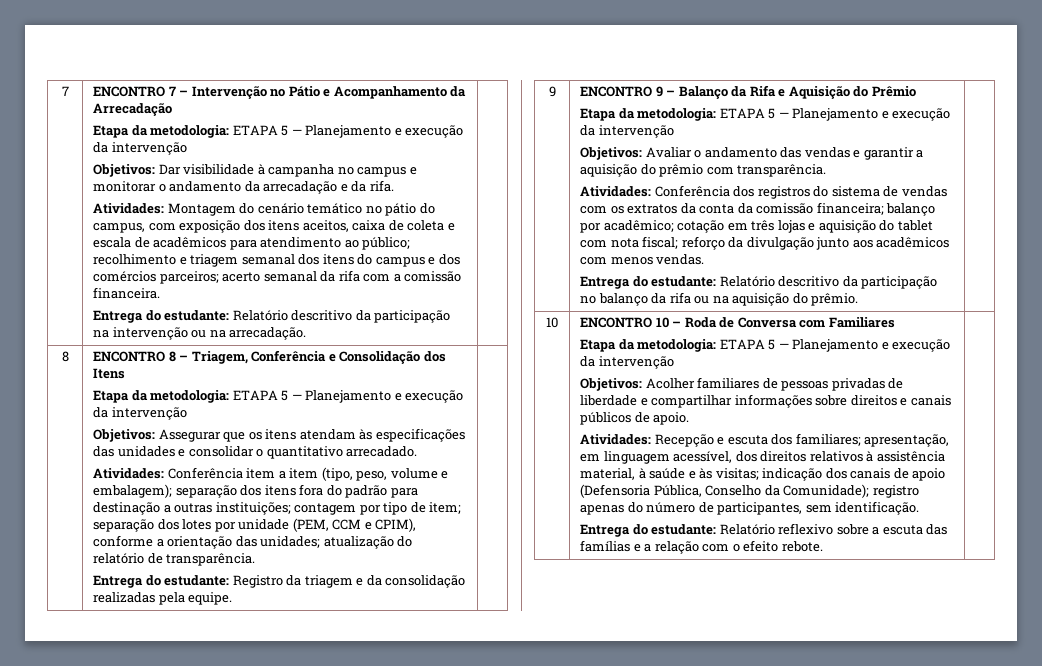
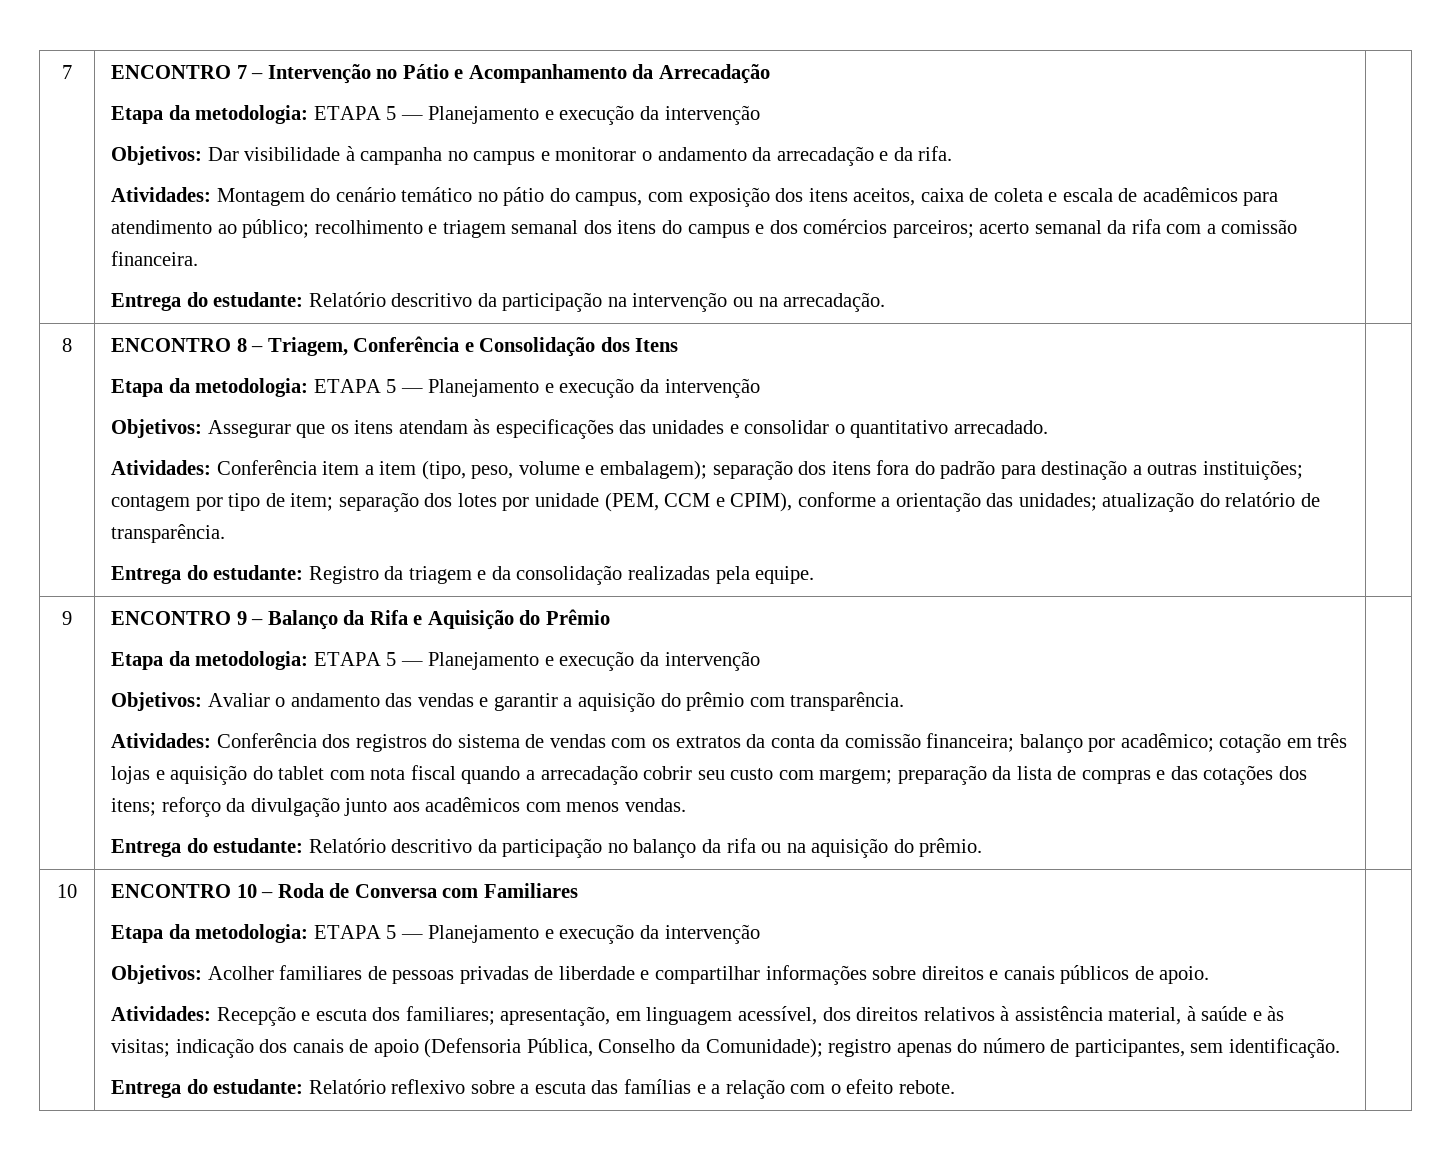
- Atividades: Conferência dos registros do sistema de vendas com os extratos da conta da comissão financeira; balanço por acadêmico; cotação em três lojas e aquisição do tablet com nota fiscal; reforço da divulgação junto aos acadêmicos com menos vendas.
+ Atividades: Conferência dos registros do sistema de vendas com os extratos da conta da comissão financeira; balanço por acadêmico; cotação em três lojas e aquisição do tablet com nota fiscal quando a arrecadação cobrir seu custo com margem; preparação da lista de compras e das cotações dos itens; reforço da divulgação junto aos acadêmicos com menos vendas.

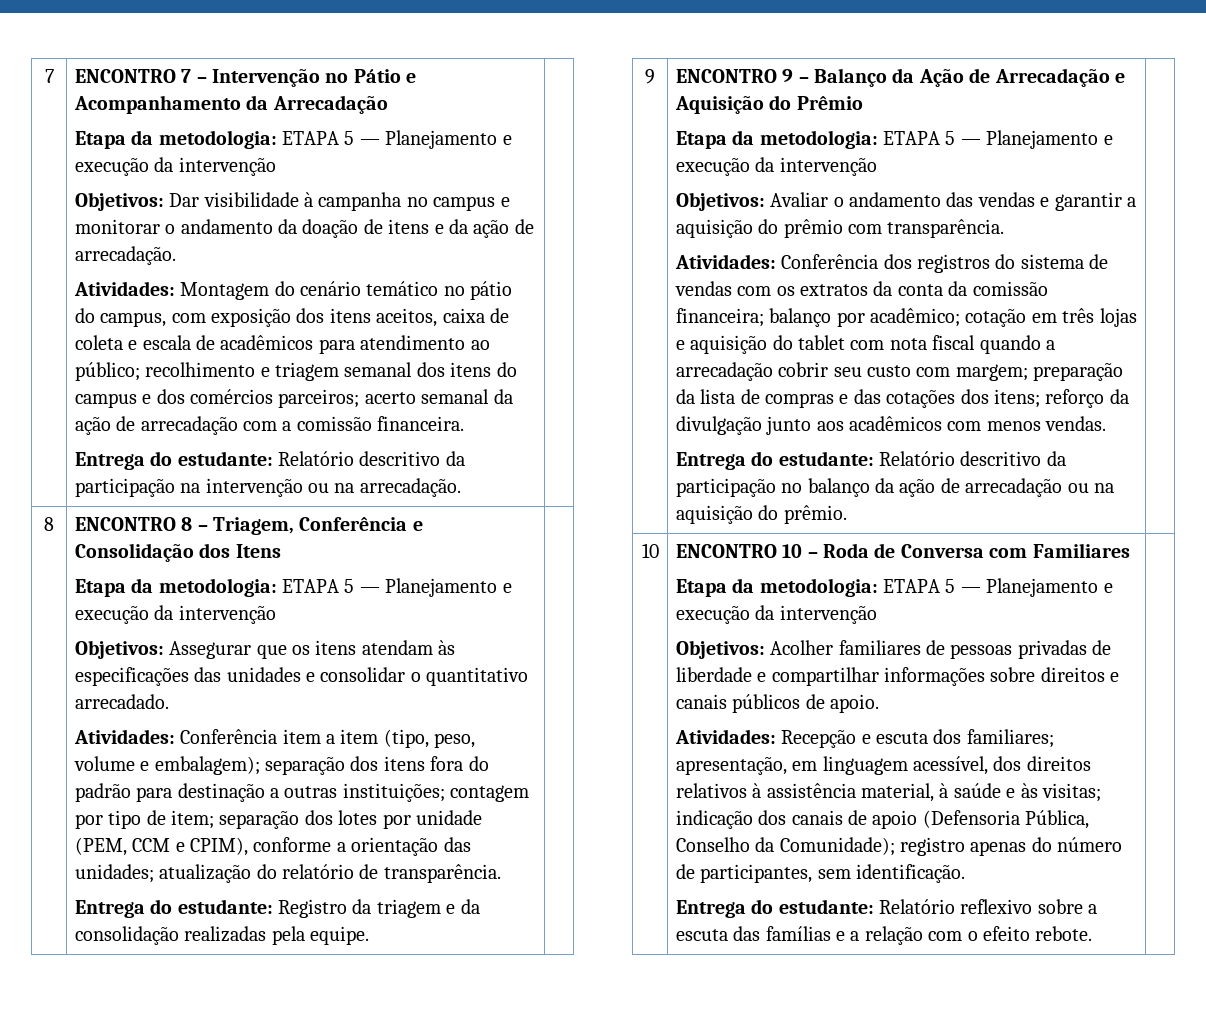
- Objetivos: Dar visibilidade à campanha no campus e monitorar o andamento da arrecadação e da rifa.
+ Objetivos: Dar visibilidade à campanha no campus e monitorar o andamento da doação de itens e da ação de arrecadação.
- Atividades: Montagem do cenário temático no pátio do campus, com exposição dos itens aceitos, caixa de coleta e escala de acadêmicos para atendimento ao público; recolhimento e triagem semanal dos itens do campus e dos comércios parceiros; acerto semanal da rifa com a comissão financeira.
+ Atividades: Montagem do cenário temático no pátio do campus, com exposição dos itens aceitos, caixa de coleta e escala de acadêmicos para atendimento ao público; recolhimento e triagem semanal dos itens do campus e dos comércios parceiros; acerto semanal da ação de arrecadação com a comissão financeira.
- ENCONTRO 9 – Balanço da Rifa e Aquisição do Prêmio
+ ENCONTRO 9 – Balanço da Ação de Arrecadação e Aquisição do Prêmio
- Entrega do estudante: Relatório descritivo da participação no balanço da rifa ou na aquisição do prêmio.
+ Entrega do estudante: Relatório descritivo da participação no balanço da ação de arrecadação ou na aquisição do prêmio.

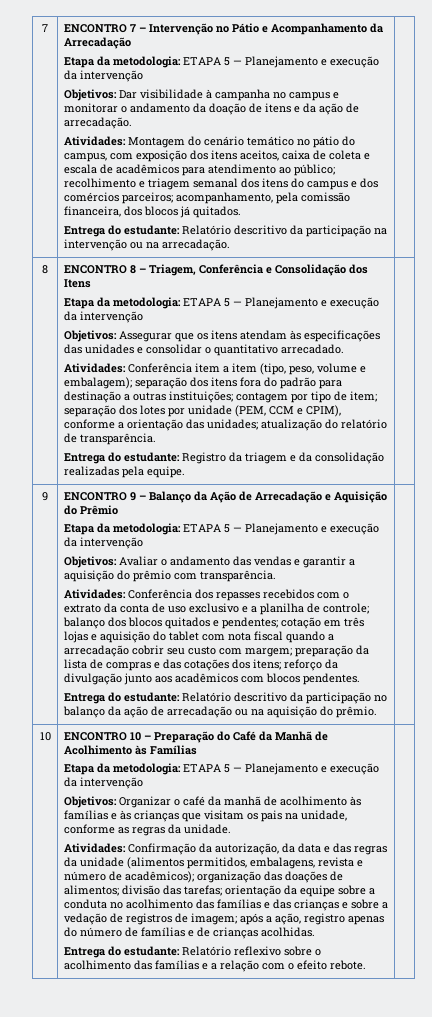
- Atividades: Montagem do cenário temático no pátio do campus, com exposição dos itens aceitos, caixa de coleta e escala de acadêmicos para atendimento ao público; recolhimento e triagem semanal dos itens do campus e dos comércios parceiros; acerto semanal da ação de arrecadação com a comissão financeira.
+ Atividades: Montagem do cenário temático no pátio do campus, com exposição dos itens aceitos, caixa de coleta e escala de acadêmicos para atendimento ao público; recolhimento e triagem semanal dos itens do campus e dos comércios parceiros; acompanhamento, pela comissão financeira, dos blocos já quitados.
- Atividades: Conferência dos registros do sistema de vendas com os extratos da conta da comissão financeira; balanço por acadêmico; cotação em três lojas e aquisição do tablet com nota fiscal quando a arrecadação cobrir seu custo com margem; preparação da lista de compras e das cotações dos itens; reforço da divulgação junto aos acadêmicos com menos vendas.
+ Atividades: Conferência dos repasses recebidos com o extrato da conta de uso exclusivo e a planilha de controle; balanço dos blocos quitados e pendentes; cotação em três lojas e aquisição do tablet com nota fiscal quando a arrecadação cobrir seu custo com margem; preparação da lista de compras e das cotações dos itens; reforço da divulgação junto aos acadêmicos com blocos pendentes.
- ENCONTRO 10 – Roda de Conversa com Familiares
+ ENCONTRO 10 – Preparação do Café da Manhã de Acolhimento às Famílias
- Objetivos: Acolher familiares de pessoas privadas de liberdade e compartilhar informações sobre direitos e canais públicos de apoio.
- Atividades: Recepção e escuta dos familiares; apresentação, em linguagem acessível, dos direitos relativos à assistência material, à saúde e às visitas; indicação dos canais de apoio (Defensoria Pública, Conselho da Comunidade); registro apenas do número de participantes, sem identificação.
+ Objetivos: Organizar o café da manhã de acolhimento às famílias e às crianças que visitam os pais na unidade, conforme as regras da unidade.
+ Atividades: Confirmação da autorização, da data e das regras da unidade (alimentos permitidos, embalagens, revista e número de acadêmicos); organização das doações de alimentos; divisão das tarefas; orientação da equipe sobre a conduta no acolhimento das famílias e das crianças e sobre a vedação de registros de imagem; após a ação, registro apenas do número de famílias e de crianças acolhidas.
- Entrega do estudante: Relatório reflexivo sobre a escuta das famílias e a relação com o efeito rebote.
+ Entrega do estudante: Relatório reflexivo sobre o acolhimento das famílias e a relação com o efeito rebote.

